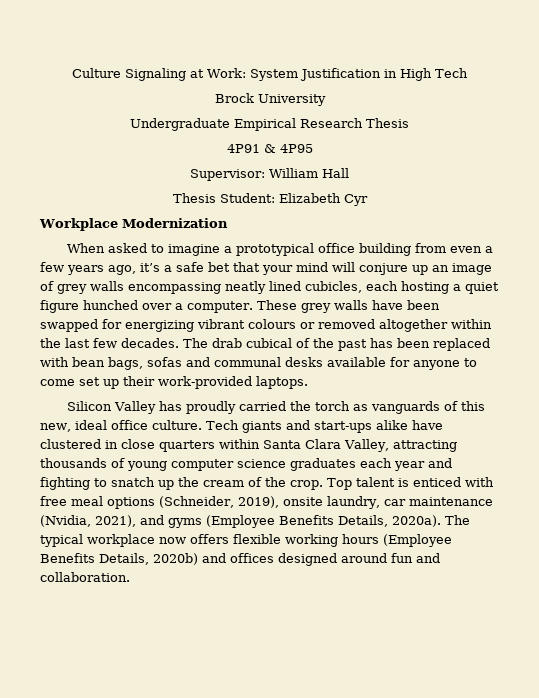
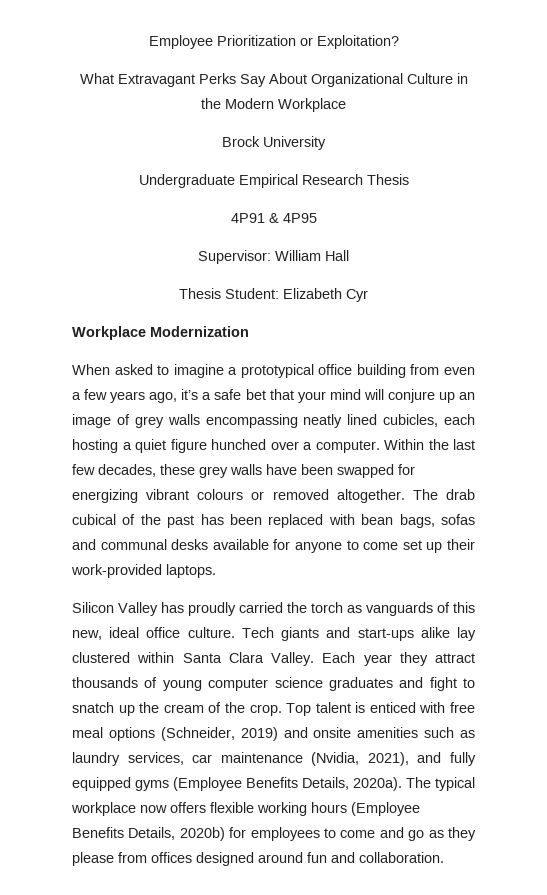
- Culture Signaling at Work: System Justification in High Tech
+ Employee Prioritization or Exploitation?
+ What Extravagant Perks Say About Organizational Culture in the Modern Workplace
- These grey walls have been swapped for energizing vibrant colours or removed altogether within the last few decades.
+ Within the last few decades, these grey walls have been swapped for energizing vibrant colours or removed altogether.
- Tech giants and start-ups alike have clustered in close quarters within Santa Clara Valley, attracting thousands of young computer science graduates each year and fighting to snatch up the cream of the crop.
+ Tech giants and start-ups alike lay clustered within Santa Clara Valley. Each year they attract thousands of young computer science graduates and fight to snatch up the cream of the crop.
- Top talent is enticed with free meal options (Schneider, 2019), onsite laundry, car maintenance (Nvidia, 2021), and gyms (Employee Benefits Details, 2020a).
+ Top talent is enticed with free meal options (Schneider, 2019) and onsite amenities such as laundry services, car maintenance (Nvidia, 2021), and fully equipped gyms (Employee Benefits Details, 2020a).
- The typical workplace now offers flexible working hours (Employee Benefits Details, 2020b) and offices designed around fun and collaboration.
+ The typical workplace now offers flexible working hours (Employee Benefits Details, 2020b) for employees to come and go as they please from offices designed around fun and collaboration.

